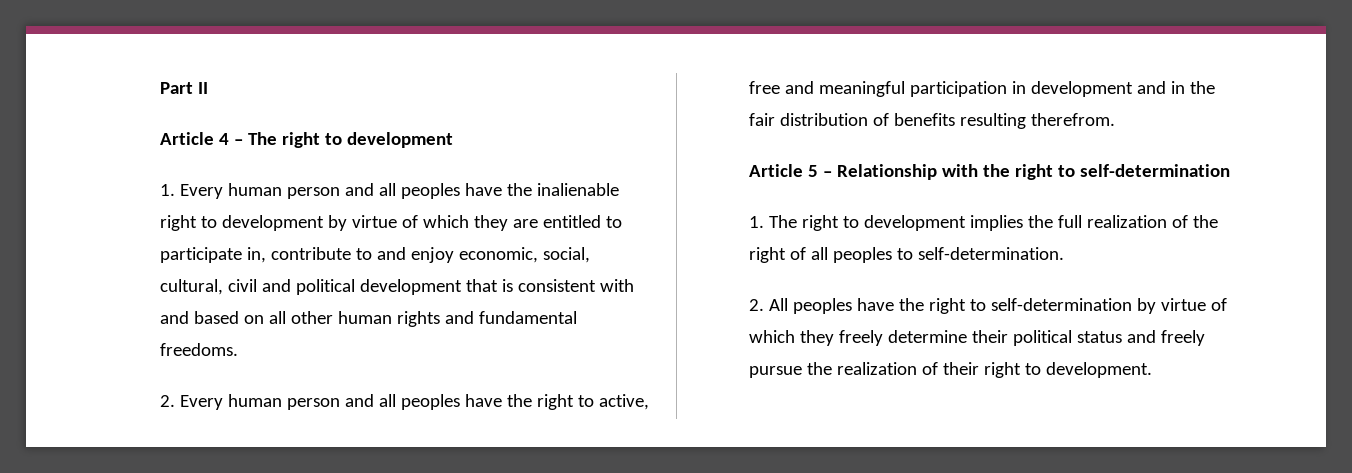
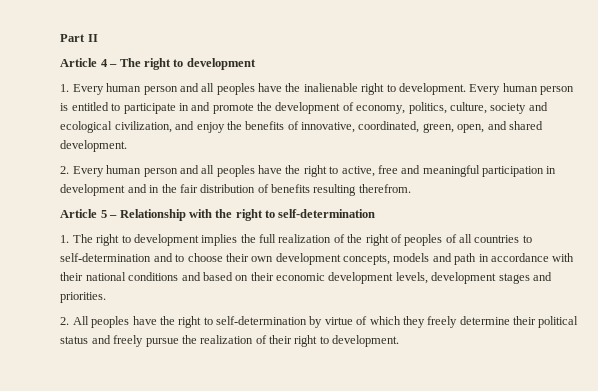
- 1. Every human person and all peoples have the inalienable right to development by virtue of which they are entitled to participate in, contribute to and enjoy economic, social, cultural, civil and political development that is consistent with and based on all other human rights and fundamental freedoms.
+ 1. Every human person and all peoples have the inalienable right to development. Every human person is entitled to participate in and promote the development of economy, politics, culture, society and ecological civilization, and enjoy the benefits of innovative, coordinated, green, open, and shared development.
- 1. The right to development implies the full realization of the right of all peoples to self-determination.
+ 1. The right to development implies the full realization of the right of peoples of all countries to self-determination and to choose their own development concepts, models and path in accordance with their national conditions and based on their economic development levels, development stages and priorities.

